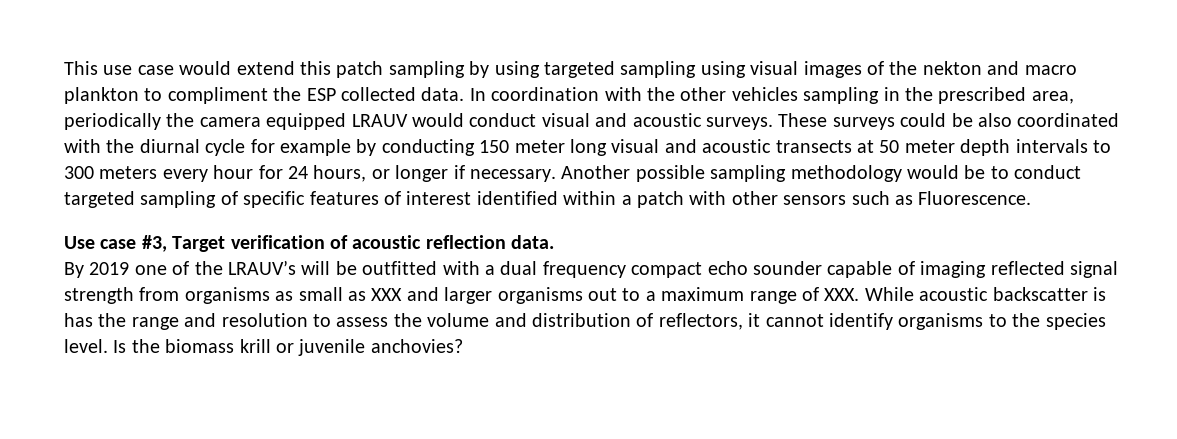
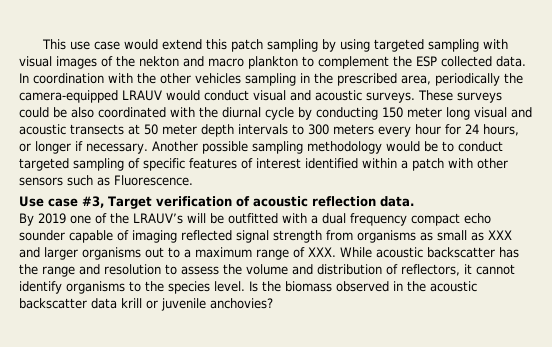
- This use case would extend this patch sampling by using targeted sampling using visual images of the nekton and macro plankton to compliment the ESP collected data.
+ This use case would extend this patch sampling by using targeted sampling with visual images of the nekton and macro plankton to complement the ESP collected data.
- In coordination with the other vehicles sampling in the prescribed area, periodically the camera equipped LRAUV would conduct visual and acoustic surveys.
+ In coordination with the other vehicles sampling in the prescribed area, periodically the camera-equipped LRAUV would conduct visual and acoustic surveys.
- These surveys could be also coordinated with the diurnal cycle for example by conducting 150 meter long visual and acoustic transects at 50 meter depth intervals to 300 meters every hour for 24 hours, or longer if necessary.
+ These surveys could be also coordinated with the diurnal cycle by conducting 150 meter long visual and acoustic transects at 50 meter depth intervals to 300 meters every hour for 24 hours, or longer if necessary.
- By 2019 one of the LRAUV’s will be outfitted with a dual frequency compact echo sounder capable of imaging reflected signal strength from organisms as small as XXX and larger organisms out to a maximum range of XXX. While acoustic backscatter is has the range and resolution to assess the volume and distribution of reflectors, it cannot identify organisms to the species level.
+ By 2019 one of the LRAUV’s will be outfitted with a dual frequency compact echo sounder capable of imaging reflected signal strength from organisms as small as XXX and larger organisms out to a maximum range of XXX. While acoustic backscatter has the range and resolution to assess the volume and distribution of reflectors, it cannot identify organisms to the species level.
- Is the biomass krill or juvenile anchovies?
+ Is the biomass observed in the acoustic backscatter data krill or juvenile anchovies?

